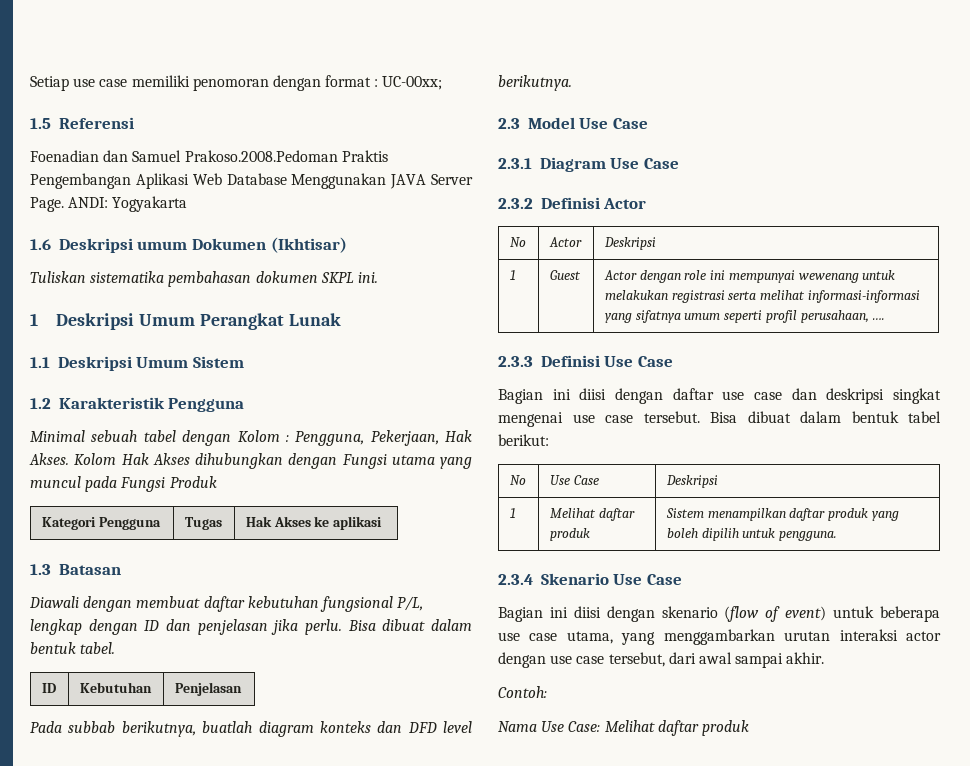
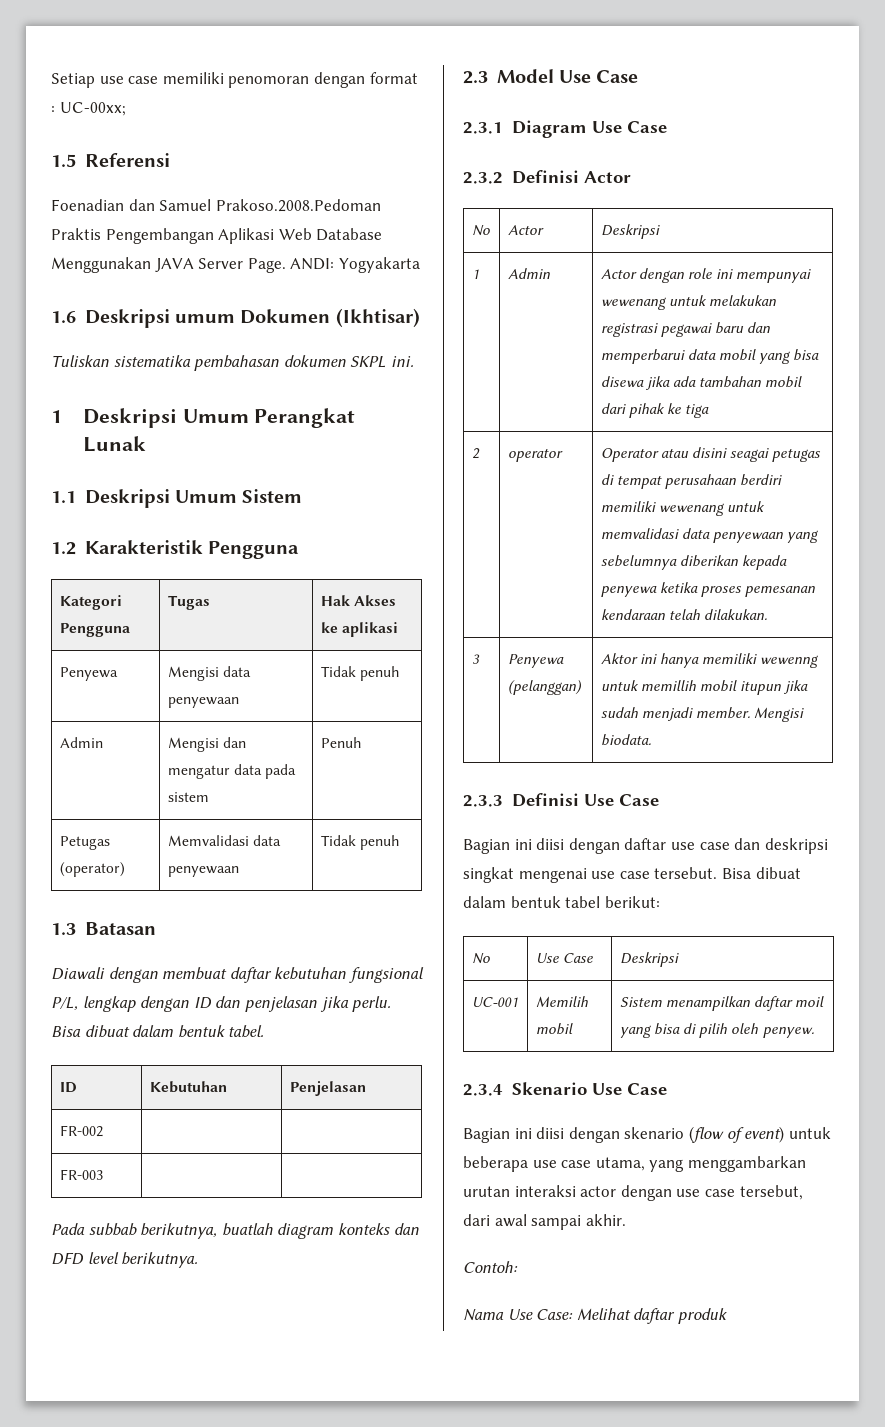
- Minimal sebuah tabel dengan Kolom : Pengguna, Pekerjaan, Hak Akses. Kolom Hak Akses dihubungkan dengan Fungsi utama yang muncul pada Fungsi Produk
+ Penyewa | Mengisi data penyewaan | Tidak penuh
+ Admin | Mengisi dan mengatur data pada sistem | Penuh
+ Petugas (operator) | Memvalidasi data penyewaan | Tidak penuh
+ FR-002 | |
+ FR-003 | |
- 1 | Guest | Actor dengan role ini mempunyai wewenang untuk melakukan registrasi serta melihat informasi-informasi yang sifatnya umum seperti profil perusahaan, ….
+ 1 | Admin | Actor dengan role ini mempunyai wewenang untuk melakukan registrasi pegawai baru dan memperbarui data mobil yang bisa disewa jika ada tambahan mobil dari pihak ke tiga
+ 2 | operator | Operator atau disini seagai petugas di tempat perusahaan berdiri memiliki wewenang untuk memvalidasi data penyewaan yang sebelumnya diberikan kepada penyewa ketika proses pemesanan kendaraan telah dilakukan.
+ 3 | Penyewa (pelanggan) | Aktor ini hanya memiliki wewenng untuk memillih mobil itupun jika sudah menjadi member. Mengisi biodata.
- 1 | Melihat daftar produk | Sistem menampilkan daftar produk yang boleh dipilih untuk pengguna.
+ UC-001 | Memilih mobil | Sistem menampilkan daftar moil yang bisa di pilih oleh penyew.

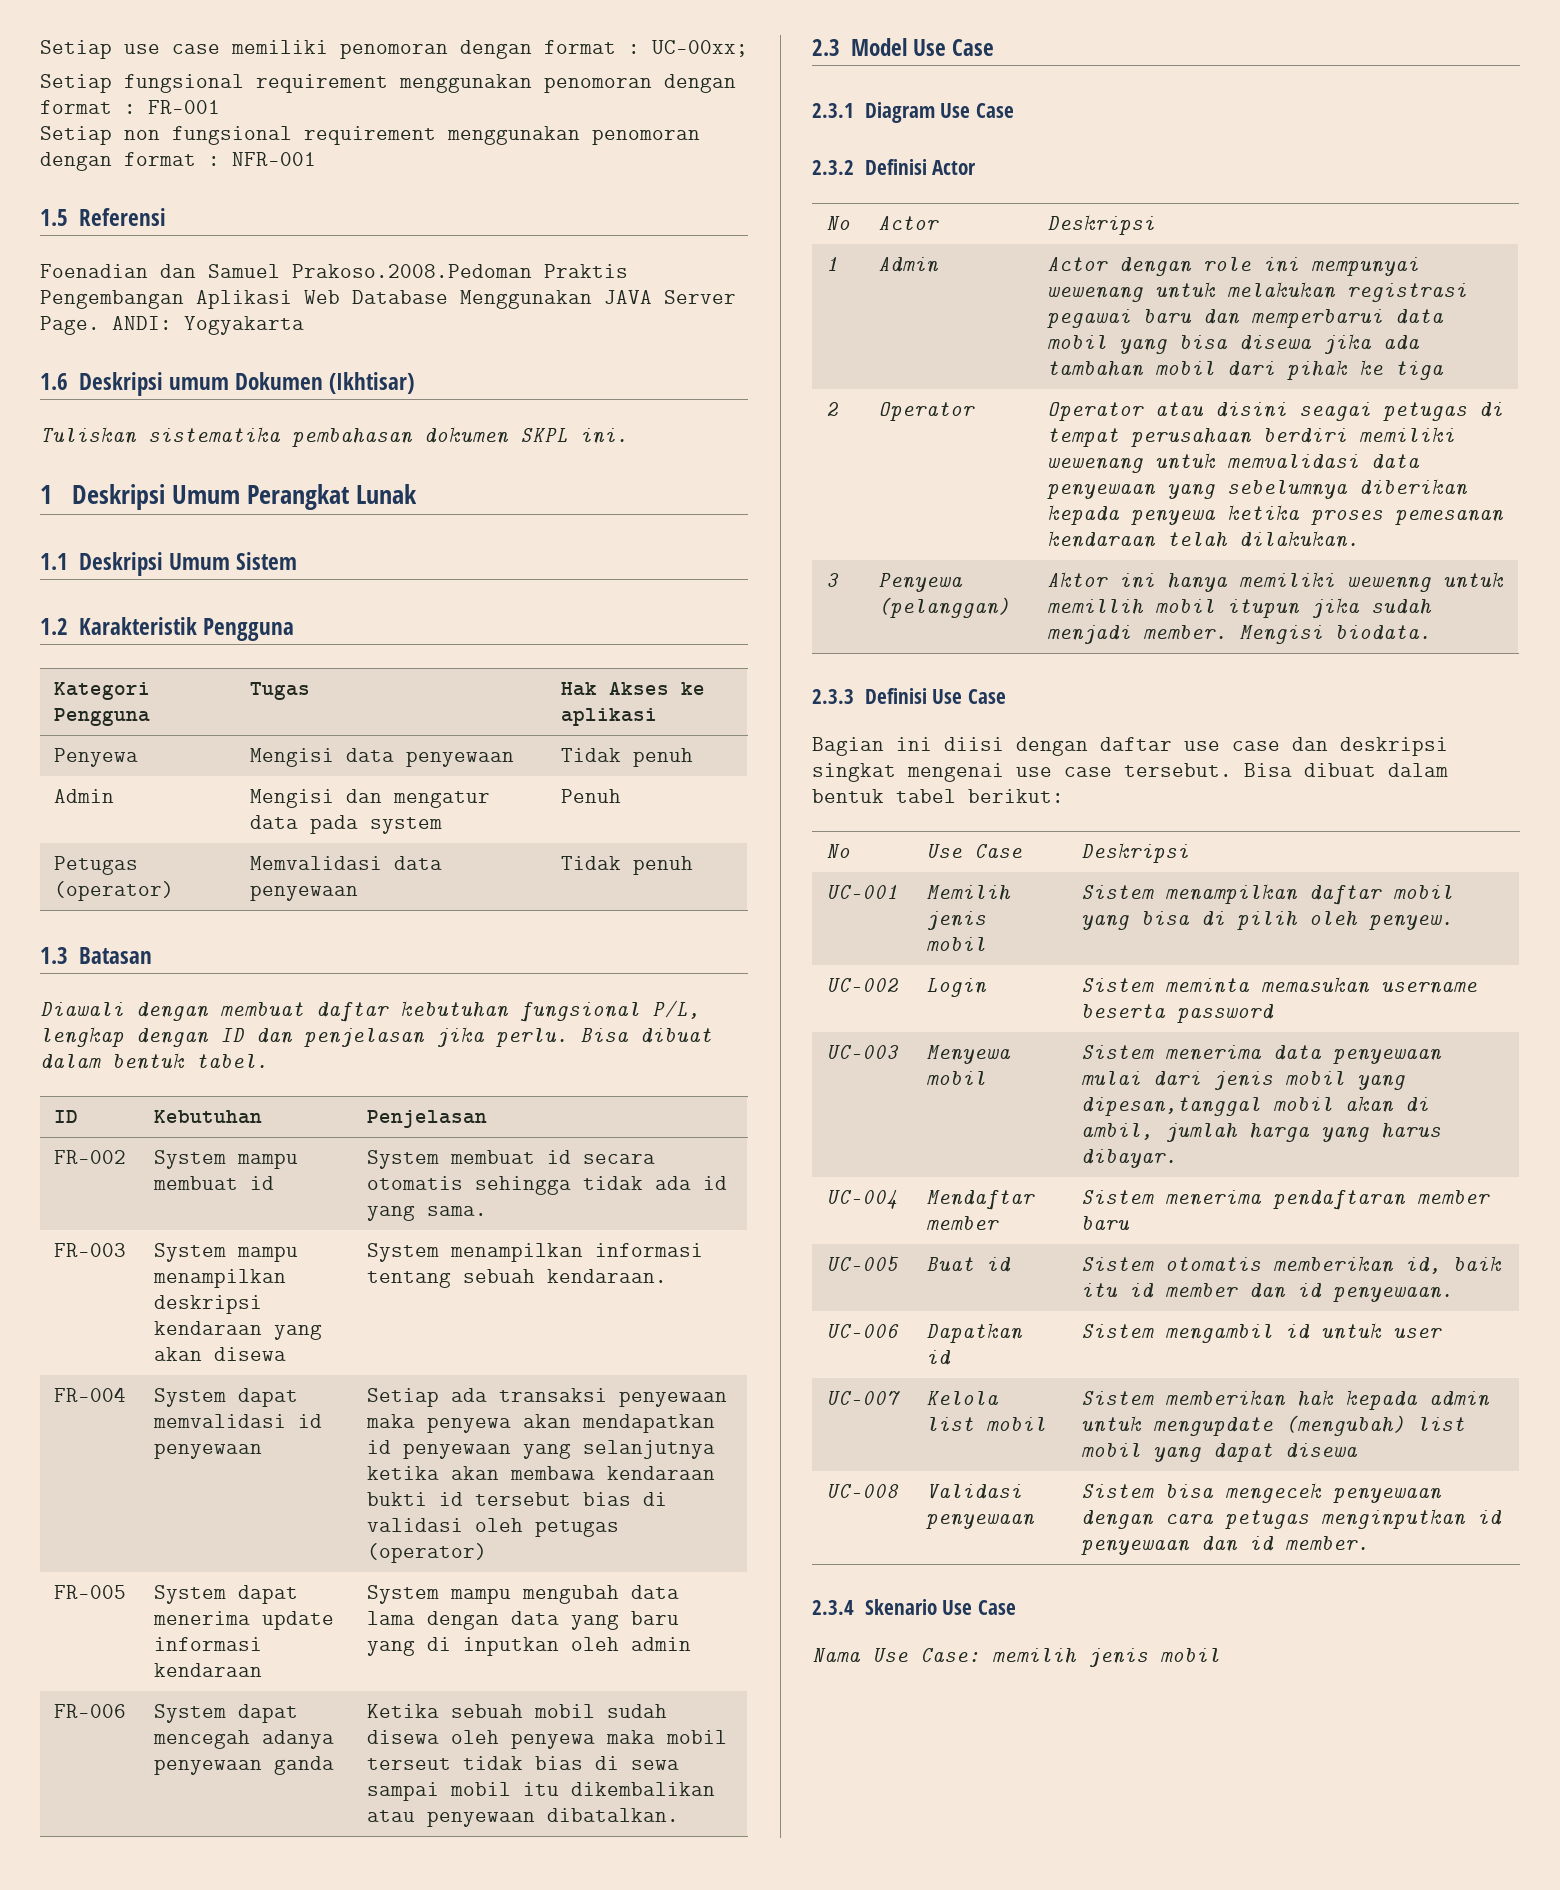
+ Setiap fungsional requirement menggunakan penomoran dengan format : FR-001
+ Setiap non fungsional requirement menggunakan penomoran dengan format : NFR-001
- Admin | Mengisi dan mengatur data pada sistem | Penuh
+ Admin | Mengisi dan mengatur data pada system | Penuh
- FR-002 | |
- FR-003 | |
- Pada subbab berikutnya, buatlah diagram konteks dan DFD level berikutnya.
+ FR-002 | System mampu membuat id | System membuat id secara otomatis sehingga tidak ada id yang sama.
+ FR-003 | System mampu menampilkan deskripsi kendaraan yang akan disewa | System menampilkan informasi tentang sebuah kendaraan.
+ FR-004 | System dapat memvalidasi id penyewaan | Setiap ada transaksi penyewaan maka penyewa akan mendapatkan id penyewaan yang selanjutnya ketika akan membawa kendaraan bukti id tersebut bias di validasi oleh petugas (operator)
+ FR-005 | System dapat menerima update informasi kendaraan | System mampu mengubah data lama dengan data yang baru yang di inputkan oleh admin
+ FR-006 | System dapat mencegah adanya penyewaan ganda | Ketika sebuah mobil sudah disewa oleh penyewa maka mobil terseut tidak bias di sewa sampai mobil itu dikembalikan atau penyewaan dibatalkan.
- 2 | operator | Operator atau disini seagai petugas di tempat perusahaan berdiri memiliki wewenang untuk memvalidasi data penyewaan yang sebelumnya diberikan kepada penyewa ketika proses pemesanan kendaraan telah dilakukan.
+ 2 | Operator | Operator atau disini seagai petugas di tempat perusahaan berdiri memiliki wewenang untuk memvalidasi data penyewaan yang sebelumnya diberikan kepada penyewa ketika proses pemesanan kendaraan telah dilakukan.
- UC-001 | Memilih mobil | Sistem menampilkan daftar moil yang bisa di pilih oleh penyew.
+ UC-001 | Memilih jenis mobil | Sistem menampilkan daftar mobil yang bisa di pilih oleh penyew.
+ UC-002 | Login | Sistem meminta memasukan username beserta password
+ UC-003 | Menyewa mobil | Sistem menerima data penyewaan mulai dari jenis mobil yang dipesan,tanggal mobil akan di ambil, jumlah harga yang harus dibayar.
+ UC-004 | Mendaftar member | Sistem menerima pendaftaran member baru
+ UC-005 | Buat id | Sistem otomatis memberikan id, baik itu id member dan id penyewaan.
+ UC-006 | Dapatkan id | Sistem mengambil id untuk user
+ UC-007 | Kelola list mobil | Sistem memberikan hak kepada admin untuk mengupdate (mengubah) list mobil yang dapat disewa
+ UC-008 | Validasi penyewaan | Sistem bisa mengecek penyewaan dengan cara petugas menginputkan id penyewaan dan id member.
  2.3.4 Skenario Use Case
- Bagian ini diisi dengan skenario (flow of event) untuk beberapa use case utama, yang menggambarkan urutan interaksi actor dengan use case tersebut, dari awal sampai akhir.
- Contoh:
- Nama Use Case: Melihat daftar produk
+ Nama Use Case: memilih jenis mobil

